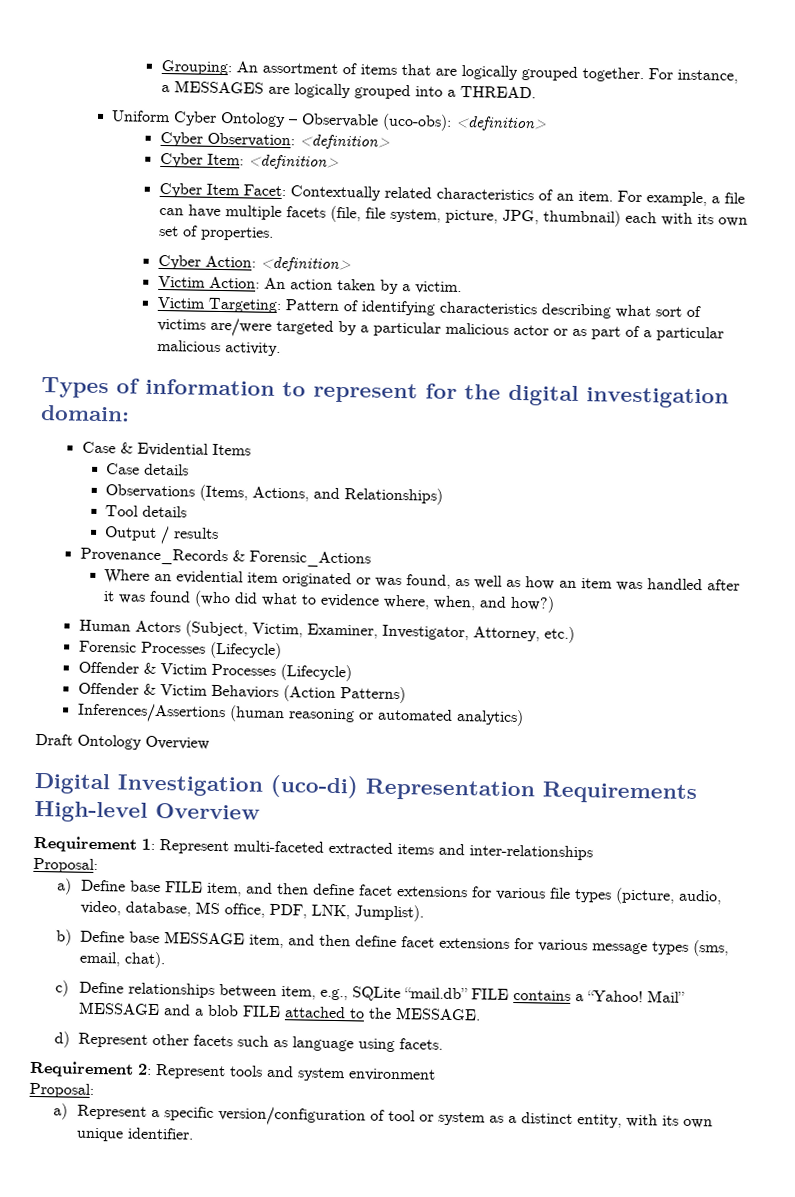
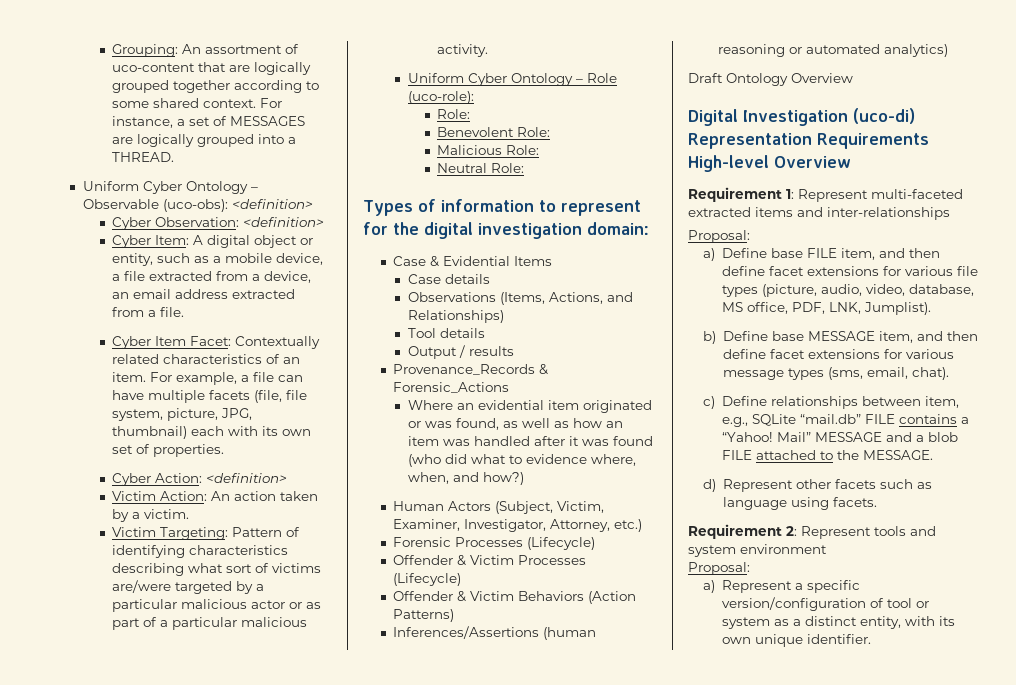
- Grouping: An assortment of items that are logically grouped together.
+ Grouping: An assortment of uco-content that are logically grouped together according to some shared context.
- For instance, a MESSAGES are logically grouped into a THREAD.
+ For instance, a set of MESSAGES are logically grouped into a THREAD.
- Cyber Item: <definition>
+ Cyber Item: A digital object or entity, such as a mobile device, a file extracted from a device, an email address extracted from a file.
+ Uniform Cyber Ontology – Role (uco-role):
+ Role:
+ Benevolent Role:
+ Malicious Role:
+ Neutral Role:

